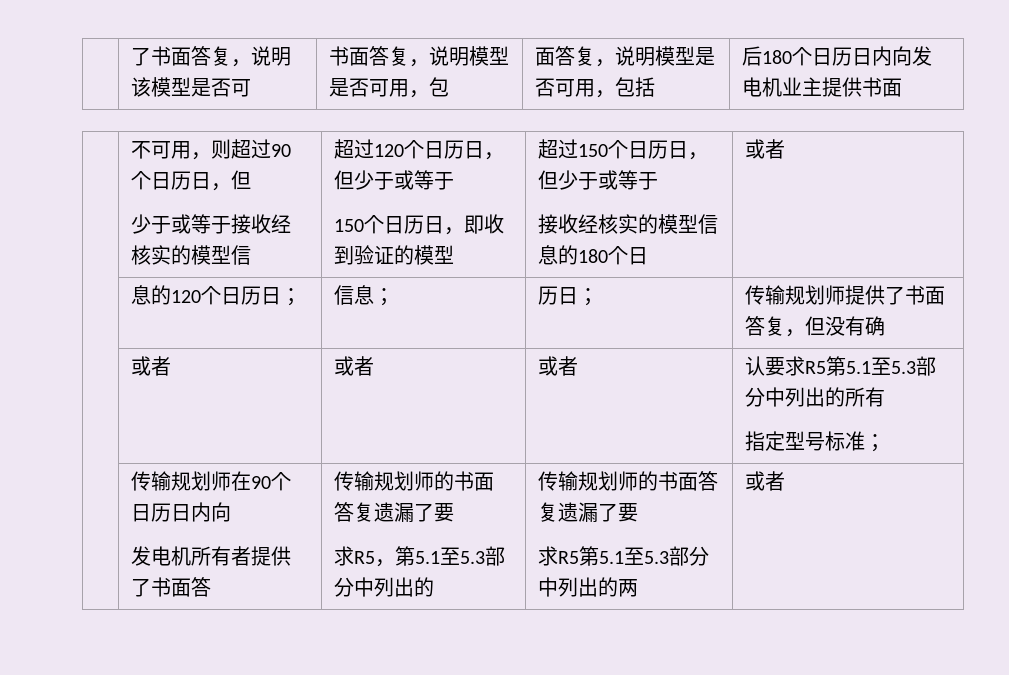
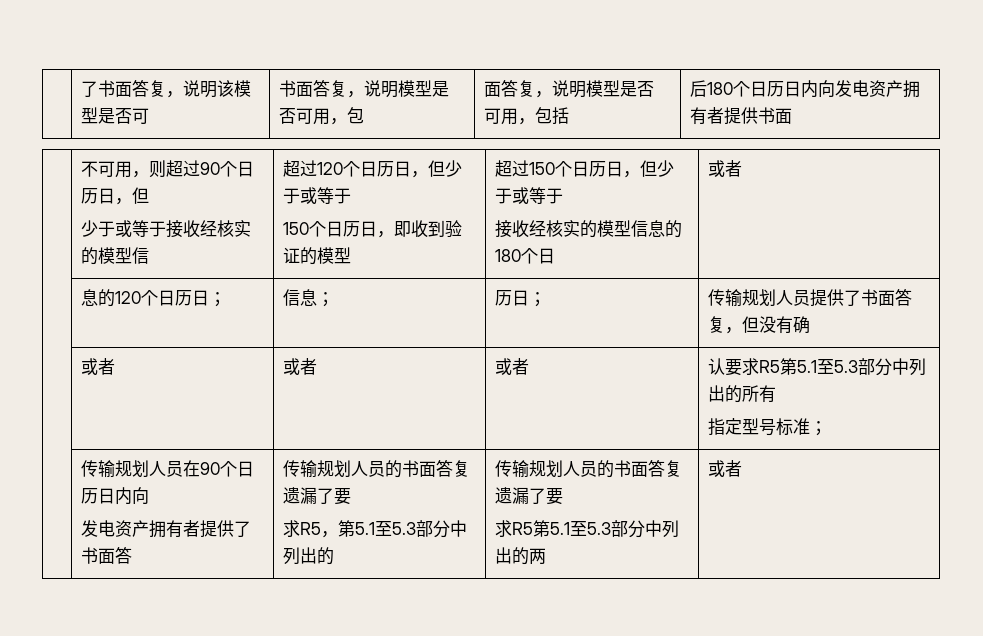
- | 了书面答复，说明该模型是否可 | 书面答复，说明模型是否可用，包 | 面答复，说明模型是否可用，包括 | 后180个日历日内向发电机业主提供书面
+ | 了书面答复，说明该模型是否可 | 书面答复，说明模型是否可用，包 | 面答复，说明模型是否可用，包括 | 后180个日历日内向发电资产拥有者提供书面
- | 息的120个日历日； | 信息； | 历日； | 传输规划师提供了书面答复，但没有确
+ | 息的120个日历日； | 信息； | 历日； | 传输规划人员提供了书面答复，但没有确
- 传输规划师在90个日历日内向
+ 传输规划人员在90个日历日内向
- 发电机所有者提供了书面答 | 传输规划师的书面答复遗漏了要
+ 发电资产拥有者提供了书面答 | 传输规划人员的书面答复遗漏了要
- 求R5，第5.1至5.3部分中列出的 | 传输规划师的书面答复遗漏了要
+ 求R5，第5.1至5.3部分中列出的 | 传输规划人员的书面答复遗漏了要

